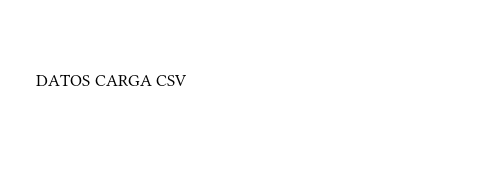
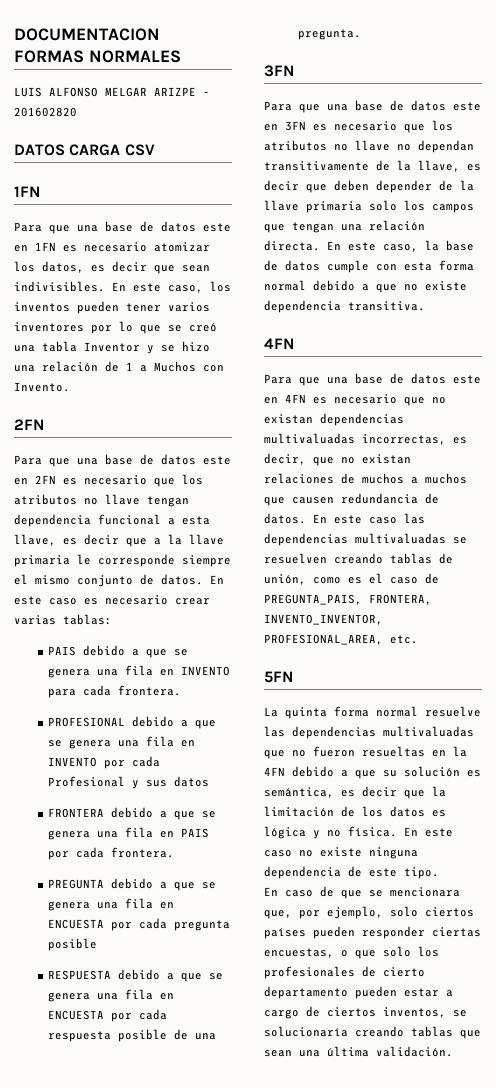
+ DOCUMENTACION FORMAS NORMALES
+ LUIS ALFONSO MELGAR ARIZPE - 201602820
  DATOS CARGA CSV
+ 1FN
+ Para que una base de datos este en 1FN es necesario atomizar los datos, es decir que sean indivisibles. En este caso, los inventos pueden tener varios inventores por lo que se creó una tabla Inventor y se hizo una relación de 1 a Muchos con Invento.
+ 2FN
+ Para que una base de datos este en 2FN es necesario que los atributos no llave tengan dependencia funcional a esta llave, es decir que a la llave primaria le corresponde siempre el mismo conjunto de datos. En este caso es necesario crear varias tablas:
+ PAIS debido a que se genera una fila en INVENTO para cada frontera.
+ PROFESIONAL debido a que se genera una fila en INVENTO por cada Profesional y sus datos
+ FRONTERA debido a que se genera una fila en PAIS por cada frontera.
+ PREGUNTA debido a que se genera una fila en ENCUESTA por cada pregunta posible
+ RESPUESTA debido a que se genera una fila en ENCUESTA por cada respuesta posible de una pregunta.
+ 3FN
+ Para que una base de datos este en 3FN es necesario que los atributos no llave no dependan transitivamente de la llave, es decir que deben depender de la llave primaria solo los campos que tengan una relación directa. En este caso, la base de datos cumple con esta forma normal debido a que no existe dependencia transitiva.
+ 4FN
+ Para que una base de datos este en 4FN es necesario que no existan dependencias multivaluadas incorrectas, es decir, que no existan relaciones de muchos a muchos que causen redundancia de datos. En este caso las dependencias multivaluadas se resuelven creando tablas de unión, como es el caso de PREGUNTA_PAIS, FRONTERA, INVENTO_INVENTOR, PROFESIONAL_AREA, etc.
+ 5FN
+ La quinta forma normal resuelve las dependencias multivaluadas que no fueron resueltas en la 4FN debido a que su solución es semántica, es decir que la limitación de los datos es lógica y no física. En este caso no existe ninguna dependencia de este tipo.
+ En caso de que se mencionara que, por ejemplo, solo ciertos países pueden responder ciertas encuestas, o que solo los profesionales de cierto departamento pueden estar a cargo de ciertos inventos, se solucionaría creando tablas que sean una última validación.

